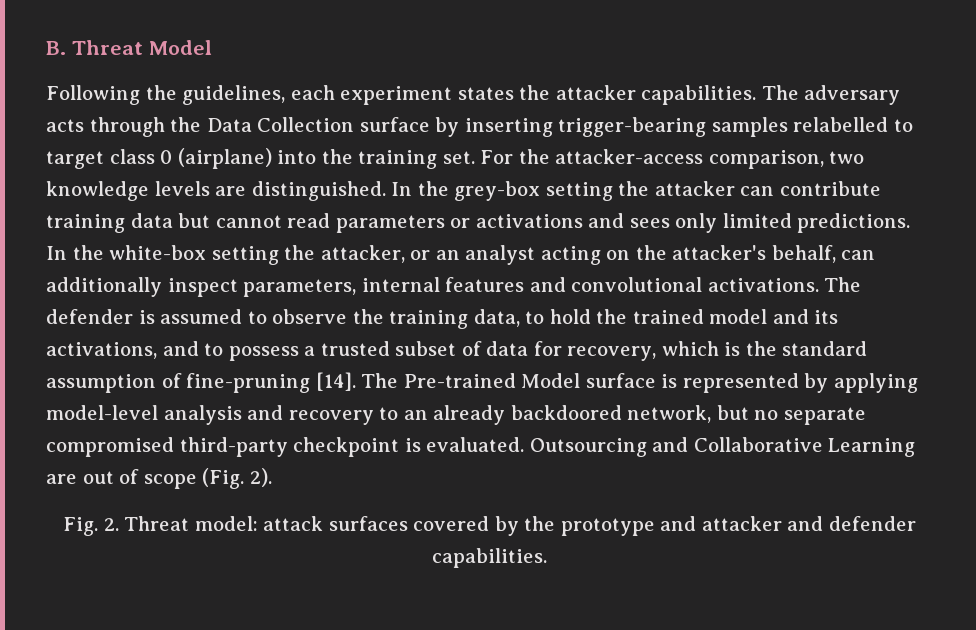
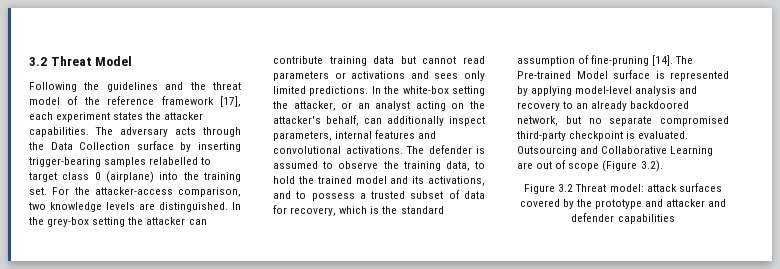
- B. Threat Model
+ 3.2 Threat Model
- Following the guidelines, each experiment states the attacker capabilities.
+ Following the guidelines and the threat model of the reference framework [17], each experiment states the attacker capabilities.
- Outsourcing and Collaborative Learning are out of scope (Fig. 2).
- Fig. 2. Threat model: attack surfaces covered by the prototype and attacker and defender capabilities.
+ Outsourcing and Collaborative Learning are out of scope (Figure 3.2).
+ Figure 3.2 Threat model: attack surfaces covered by the prototype and attacker and defender capabilities

